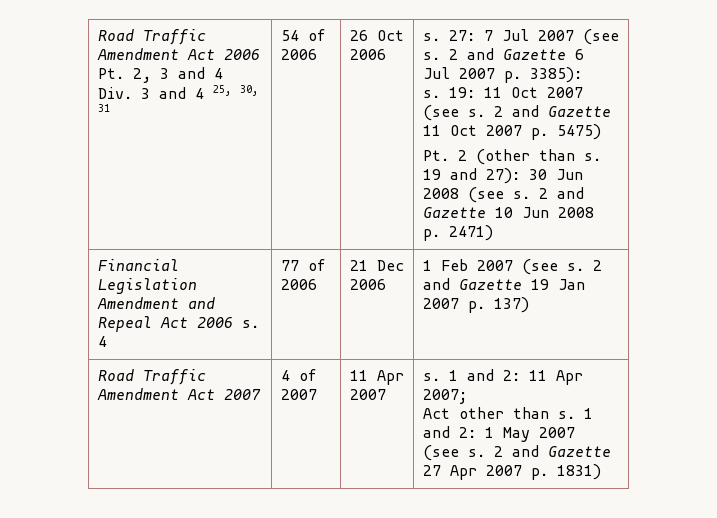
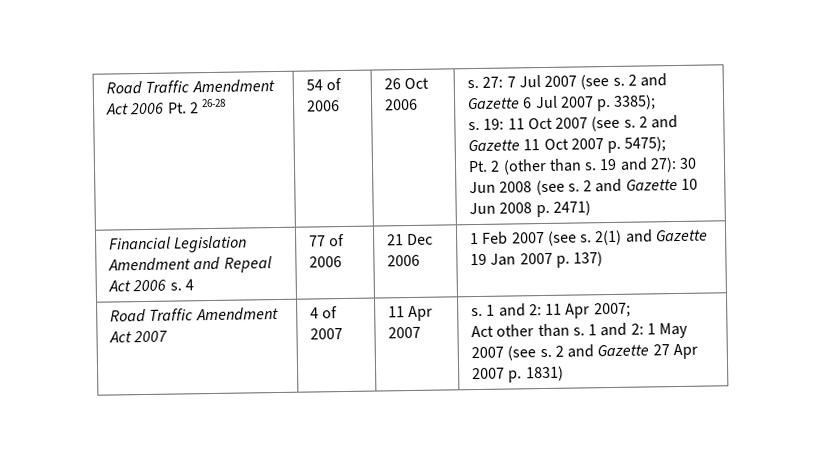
- Road Traffic Amendment Act 2006 Pt. 2, 3 and 4 Div. 3 and 4 25, 30, 31
+ Road Traffic Amendment Act 2006 Pt. 2 26-28
- 2 and Gazette 6 Jul 2007 p. 3385):
+ 2 and Gazette 6 Jul 2007 p. 3385);
- 2 and Gazette 11 Oct 2007 p. 5475)
+ 2 and Gazette 11 Oct 2007 p. 5475);
- Financial Legislation Amendment and Repeal Act 2006 s. 4 | 77 of 2006 | 21 Dec 2006 | 1 Feb 2007 (see s. 2 and Gazette 19 Jan 2007 p. 137)
+ Financial Legislation Amendment and Repeal Act 2006 s. 4 | 77 of 2006 | 21 Dec 2006 | 1 Feb 2007 (see s. 2(1) and Gazette 19 Jan 2007 p. 137)

